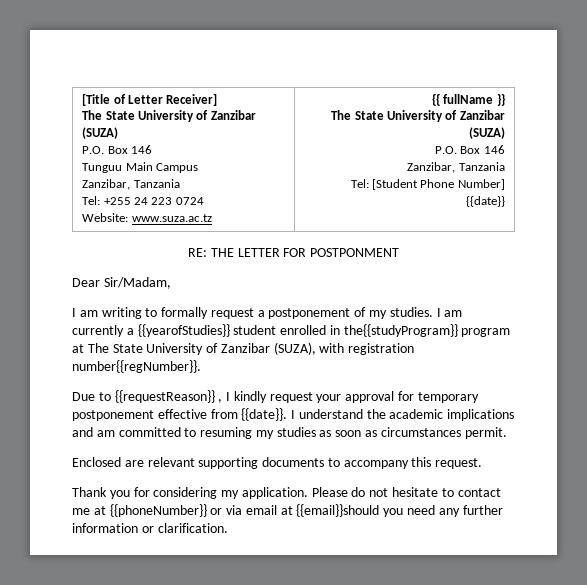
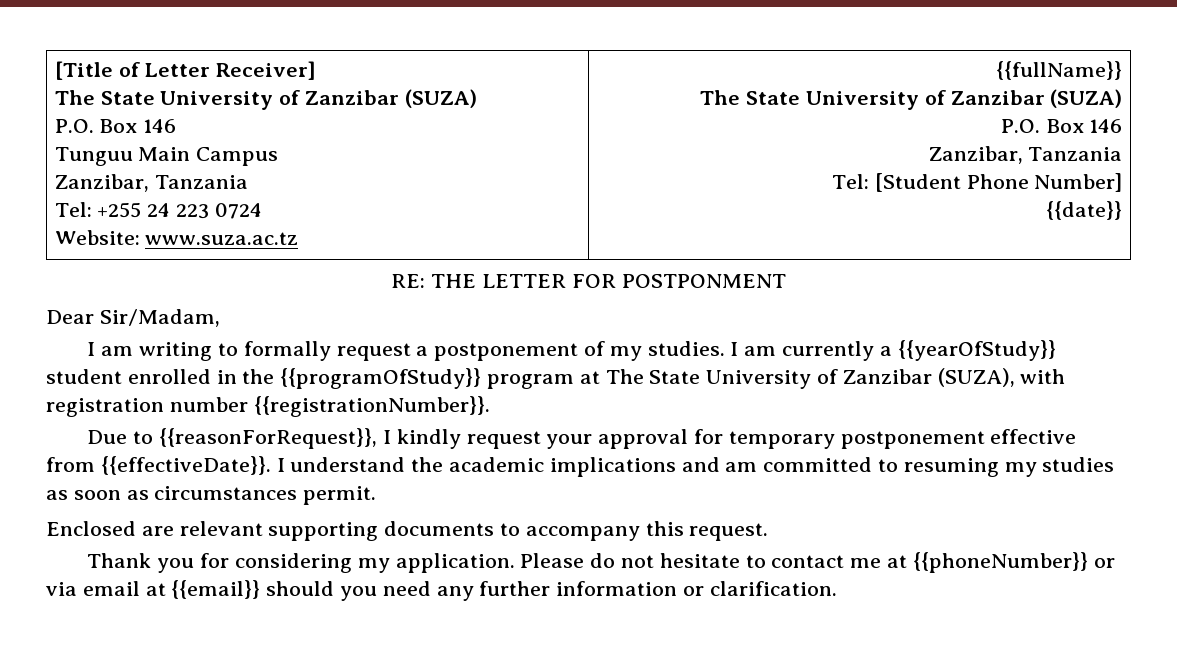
- {{ fullName }}
+ {{fullName}}
- I am currently a {{yearofStudies}} student enrolled in the{{studyProgram}} program at The State University of Zanzibar (SUZA), with registration number{{regNumber}}.
+ I am currently a {{yearOfStudy}} student enrolled in the {{programOfStudy}} program at The State University of Zanzibar (SUZA), with registration number {{registrationNumber}}.
- Due to {{requestReason}} , I kindly request your approval for temporary postponement effective from {{date}}.
+ Due to {{reasonForRequest}}, I kindly request your approval for temporary postponement effective from {{effectiveDate}}.
- Please do not hesitate to contact me at {{phoneNumber}} or via email at {{email}}should you need any further information or clarification.
+ Please do not hesitate to contact me at {{phoneNumber}} or via email at {{email}} should you need any further information or clarification.

